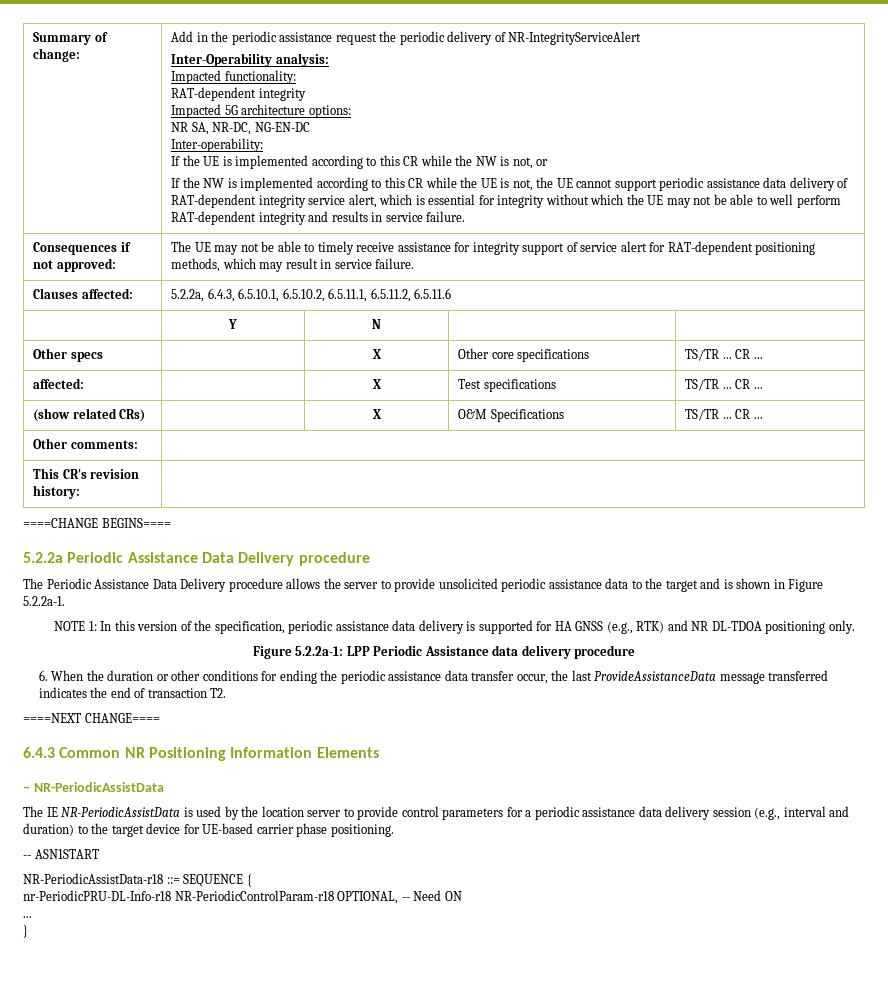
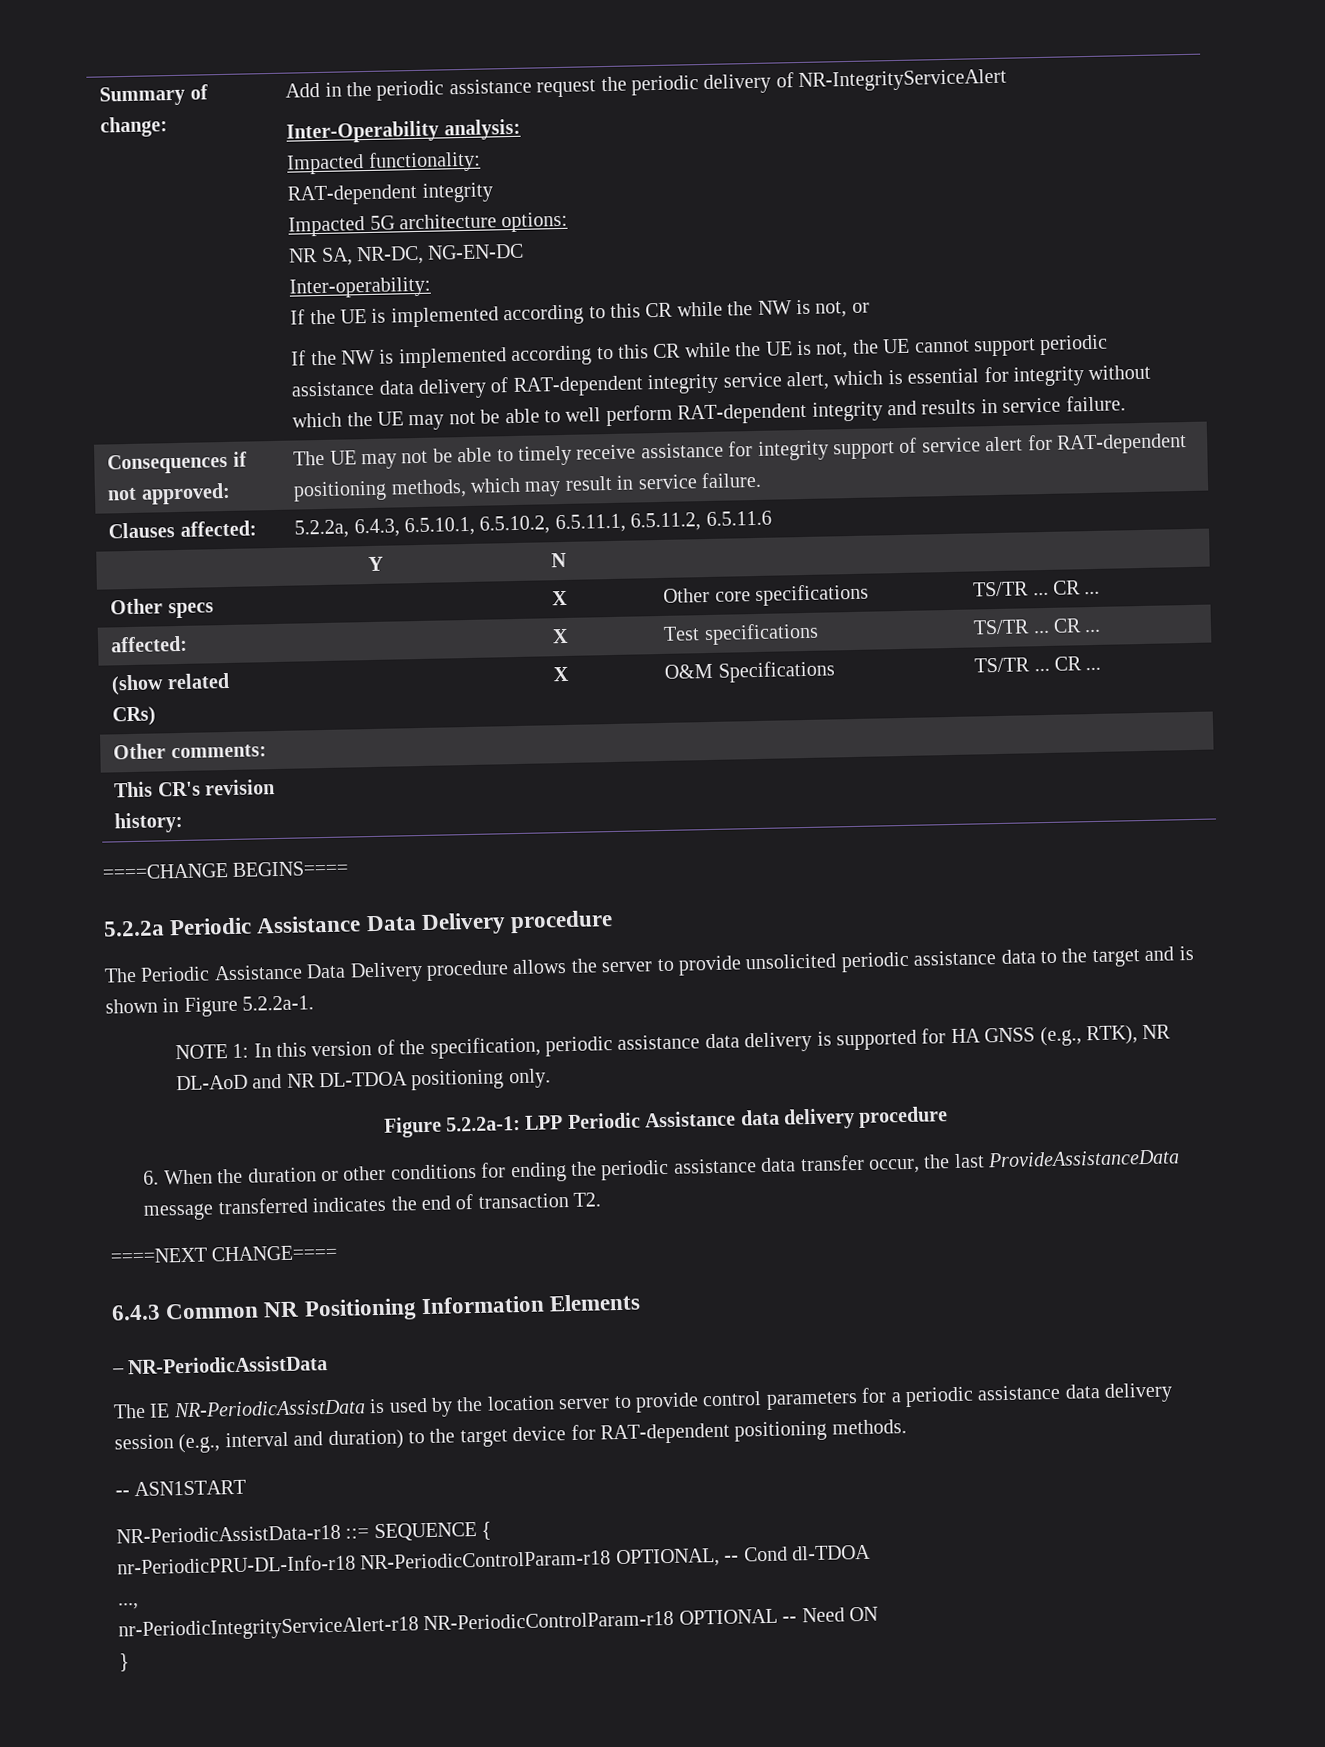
- NOTE 1: In this version of the specification, periodic assistance data delivery is supported for HA GNSS (e.g., RTK) and NR DL-TDOA positioning only.
+ NOTE 1: In this version of the specification, periodic assistance data delivery is supported for HA GNSS (e.g., RTK), NR DL-AoD and NR DL-TDOA positioning only.
- The IE NR-PeriodicAssistData is used by the location server to provide control parameters for a periodic assistance data delivery session (e.g., interval and duration) to the target device for UE-based carrier phase positioning.
+ The IE NR-PeriodicAssistData is used by the location server to provide control parameters for a periodic assistance data delivery session (e.g., interval and duration) to the target device for RAT-dependent positioning methods.
- nr-PeriodicPRU-DL-Info-r18 NR-PeriodicControlParam-r18 OPTIONAL, -- Need ON
- ...
+ nr-PeriodicPRU-DL-Info-r18 NR-PeriodicControlParam-r18 OPTIONAL, -- Cond dl-TDOA
+ ...,
+ nr-PeriodicIntegrityServiceAlert-r18 NR-PeriodicControlParam-r18 OPTIONAL -- Need ON

